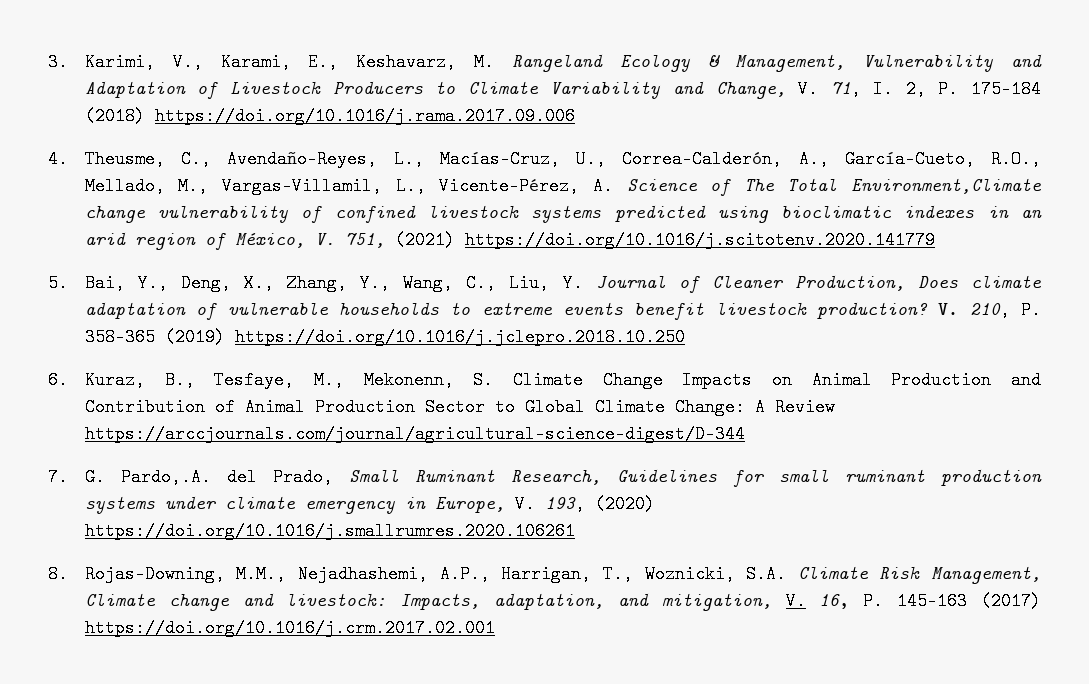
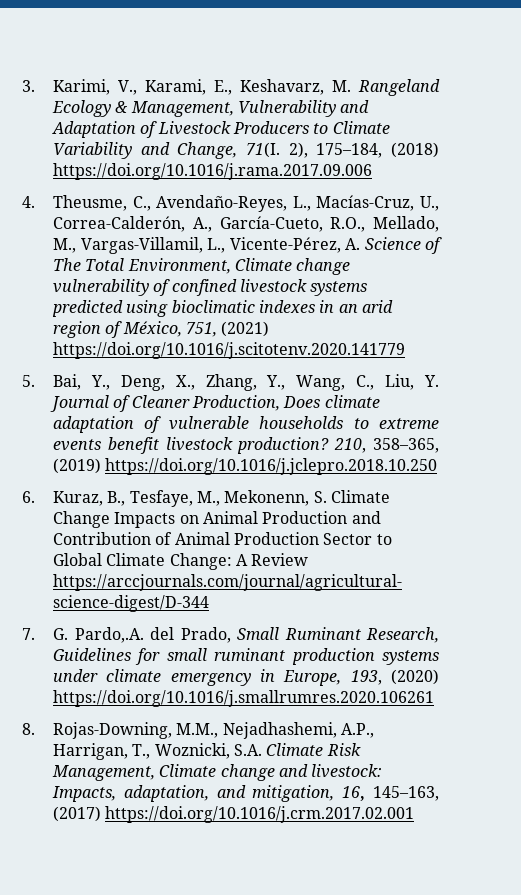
- 3. Karimi, V., Karami, E., Keshavarz, M. Rangeland Ecology & Management, Vulnerability and Adaptation of Livestock Producers to Climate Variability and Change, V. 71, I. 2, P. 175-184 (2018) https://doi.org/10.1016/j.rama.2017.09.006
+ 3. Karimi, V., Karami, E., Keshavarz, M. Rangeland Ecology & Management, Vulnerability and Adaptation of Livestock Producers to Climate Variability and Change, 71(I. 2), 175–184, (2018) https://doi.org/10.1016/j.rama.2017.09.006
- 4. Theusme, C., Avendaño-Reyes, L., Macías-Cruz, U., Correa-Calderón, A., García-Cueto, R.O., Mellado, M., Vargas-Villamil, L., Vicente-Pérez, A. Science of The Total Environment,Climate change vulnerability of confined livestock systems predicted using bioclimatic indexes in an arid region of México, V. 751, (2021) https://doi.org/10.1016/j.scitotenv.2020.141779
+ 4. Theusme, C., Avendaño-Reyes, L., Macías-Cruz, U., Correa-Calderón, A., García-Cueto, R.O., Mellado, M., Vargas-Villamil, L., Vicente-Pérez, A. Science of The Total Environment, Climate change vulnerability of confined livestock systems predicted using bioclimatic indexes in an arid region of México, 751, (2021) https://doi.org/10.1016/j.scitotenv.2020.141779
- V. 210, P. 358-365 (2019) https://doi.org/10.1016/j.jclepro.2018.10.250
+ 210, 358–365, (2019) https://doi.org/10.1016/j.jclepro.2018.10.250
- 7. G. Pardo,.A. del Prado, Small Ruminant Research, Guidelines for small ruminant production systems under climate emergency in Europe, V. 193, (2020) https://doi.org/10.1016/j.smallrumres.2020.106261
+ 7. G. Pardo,.A. del Prado, Small Ruminant Research, Guidelines for small ruminant production systems under climate emergency in Europe, 193, (2020) https://doi.org/10.1016/j.smallrumres.2020.106261
- 8. Rojas-Downing, M.M., Nejadhashemi, A.P., Harrigan, T., Woznicki, S.A. Climate Risk Management, Climate change and livestock: Impacts, adaptation, and mitigation, V. 16, P. 145-163 (2017) https://doi.org/10.1016/j.crm.2017.02.001
+ 8. Rojas-Downing, M.M., Nejadhashemi, A.P., Harrigan, T., Woznicki, S.A. Climate Risk Management, Climate change and livestock: Impacts, adaptation, and mitigation, 16, 145–163, (2017) https://doi.org/10.1016/j.crm.2017.02.001

